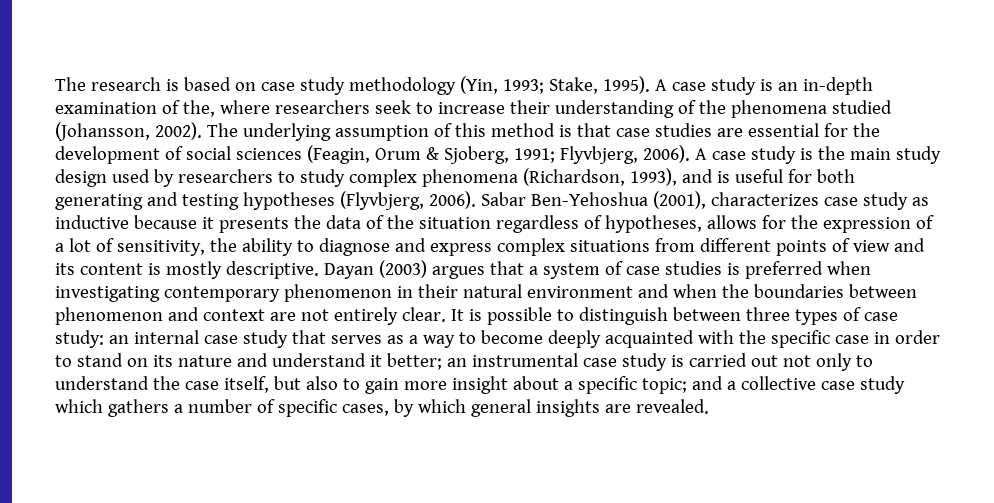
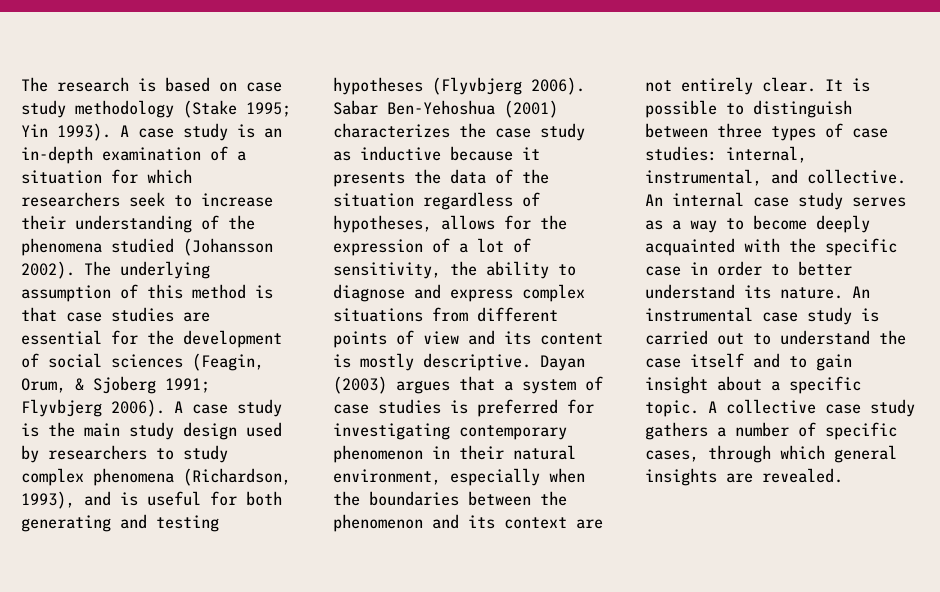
- The research is based on case study methodology (Yin, 1993; Stake, 1995).
+ The research is based on case study methodology (Stake 1995; Yin 1993).
- A case study is an in-depth examination of the, where researchers seek to increase their understanding of the phenomena studied (Johansson, 2002).
+ A case study is an in-depth examination of a situation for which researchers seek to increase their understanding of the phenomena studied (Johansson 2002).
- The underlying assumption of this method is that case studies are essential for the development of social sciences (Feagin, Orum & Sjoberg, 1991; Flyvbjerg, 2006).
+ The underlying assumption of this method is that case studies are essential for the development of social sciences (Feagin, Orum, & Sjoberg 1991; Flyvbjerg 2006).
- A case study is the main study design used by researchers to study complex phenomena (Richardson, 1993), and is useful for both generating and testing hypotheses (Flyvbjerg, 2006).
+ A case study is the main study design used by researchers to study complex phenomena (Richardson, 1993), and is useful for both generating and testing hypotheses (Flyvbjerg 2006).
- Sabar Ben-Yehoshua (2001), characterizes case study as inductive because it presents the data of the situation regardless of hypotheses, allows for the expression of a lot of sensitivity, the ability to diagnose and express complex situations from different points of view and its content is mostly descriptive.
+ Sabar Ben-Yehoshua (2001) characterizes the case study as inductive because it presents the data of the situation regardless of hypotheses, allows for the expression of a lot of sensitivity, the ability to diagnose and express complex situations from different points of view and its content is mostly descriptive.
- Dayan (2003) argues that a system of case studies is preferred when investigating contemporary phenomenon in their natural environment and when the boundaries between phenomenon and context are not entirely clear.
+ Dayan (2003) argues that a system of case studies is preferred for investigating contemporary phenomenon in their natural environment, especially when the boundaries between the phenomenon and its context are not entirely clear.
- It is possible to distinguish between three types of case study: an internal case study that serves as a way to become deeply acquainted with the specific case in order to stand on its nature and understand it better; an instrumental case study is carried out not only to understand the case itself, but also to gain more insight about a specific topic; and a collective case study which gathers a number of specific cases, by which general insights are revealed.
+ It is possible to distinguish between three types of case studies: internal, instrumental, and collective. An internal case study serves as a way to become deeply acquainted with the specific case in order to better understand its nature. An instrumental case study is carried out to understand the case itself and to gain insight about a specific topic. A collective case study gathers a number of specific cases, through which general insights are revealed.

